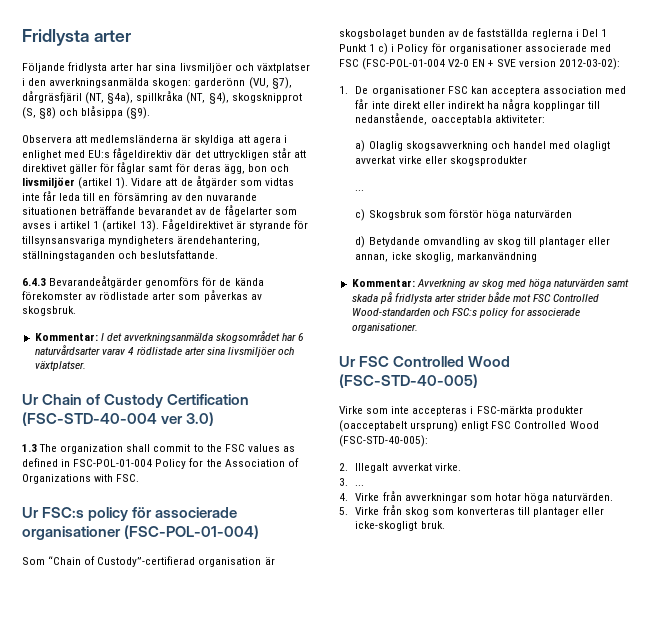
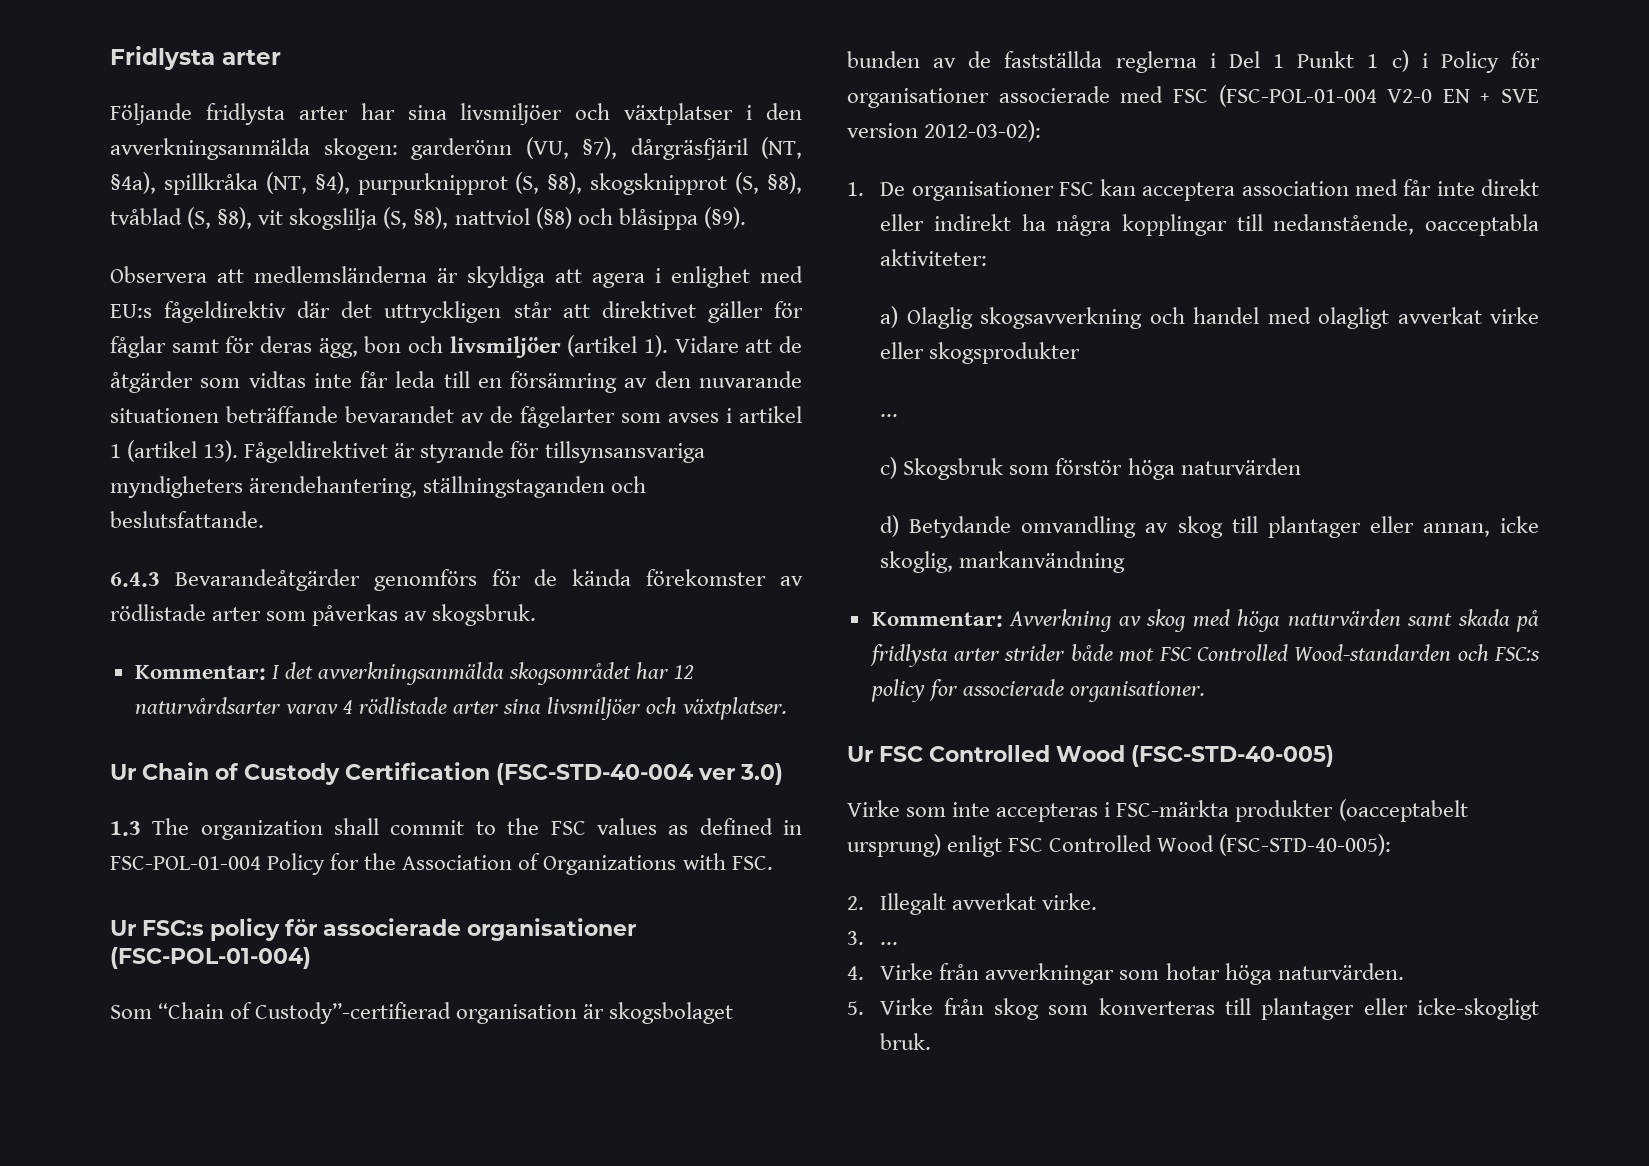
- Följande fridlysta arter har sina livsmiljöer och växtplatser i den avverkningsanmälda skogen: garderönn (VU, §7), dårgräsfjäril (NT, §4a), spillkråka (NT, §4), skogsknipprot (S, §8) och blåsippa (§9).
+ Följande fridlysta arter har sina livsmiljöer och växtplatser i den avverkningsanmälda skogen: garderönn (VU, §7), dårgräsfjäril (NT, §4a), spillkråka (NT, §4), purpurknipprot (S, §8), skogsknipprot (S, §8), tvåblad (S, §8), vit skogslilja (S, §8), nattviol (§8) och blåsippa (§9).
- Kommentar: I det avverkningsanmälda skogsområdet har 6 naturvårdsarter varav 4 rödlistade arter sina livsmiljöer och växtplatser.
+ Kommentar: I det avverkningsanmälda skogsområdet har 12 naturvårdsarter varav 4 rödlistade arter sina livsmiljöer och växtplatser.

